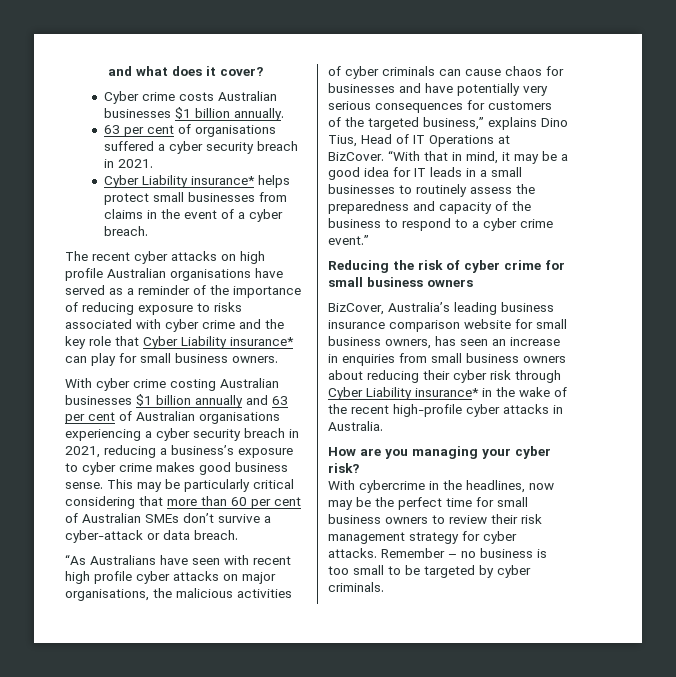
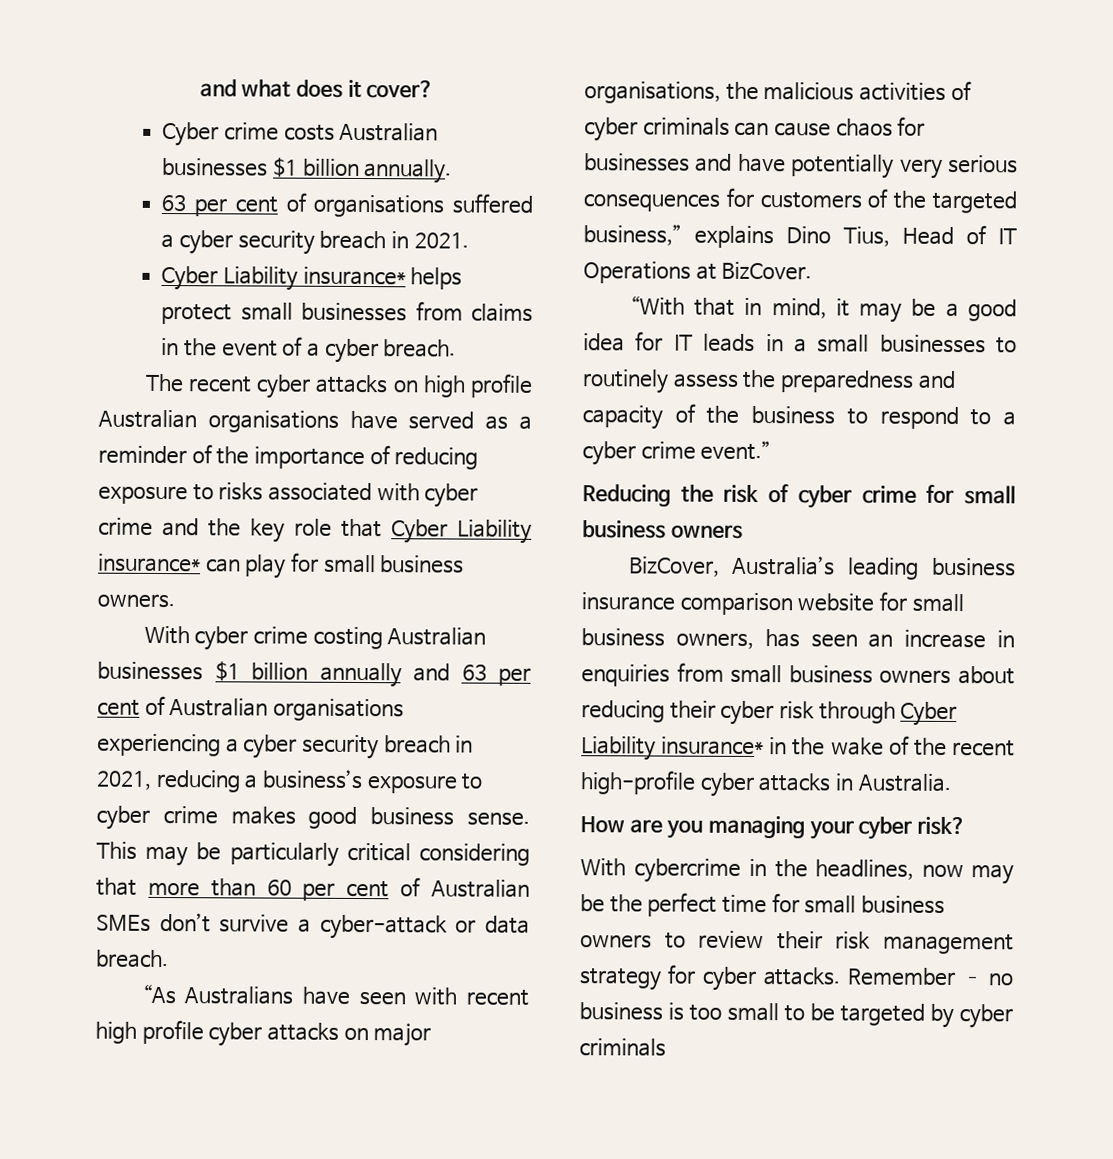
- “As Australians have seen with recent high profile cyber attacks on major organisations, the malicious activities of cyber criminals can cause chaos for businesses and have potentially very serious consequences for customers of the targeted business,” explains Dino Tius, Head of IT Operations at BizCover. “With that in mind, it may be a good idea for IT leads in a small businesses to routinely assess the preparedness and capacity of the business to respond to a cyber crime event.”
+ “As Australians have seen with recent high profile cyber attacks on major organisations, the malicious activities of cyber criminals can cause chaos for businesses and have potentially very serious consequences for customers of the targeted business,” explains Dino Tius, Head of IT Operations at BizCover.
+ “With that in mind, it may be a good idea for IT leads in a small businesses to routinely assess the preparedness and capacity of the business to respond to a cyber crime event.”
- Remember – no business is too small to be targeted by cyber criminals.
+ Remember – no business is too small to be targeted by cyber criminals

